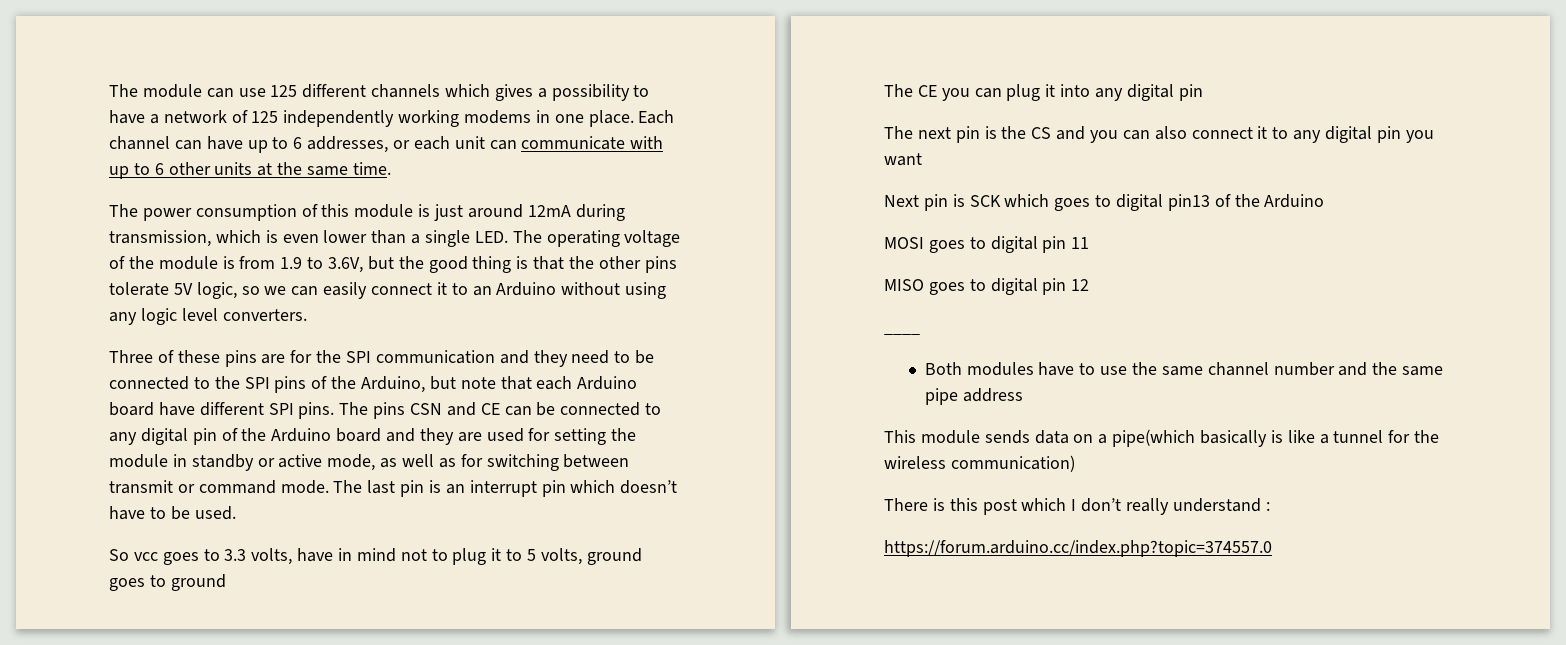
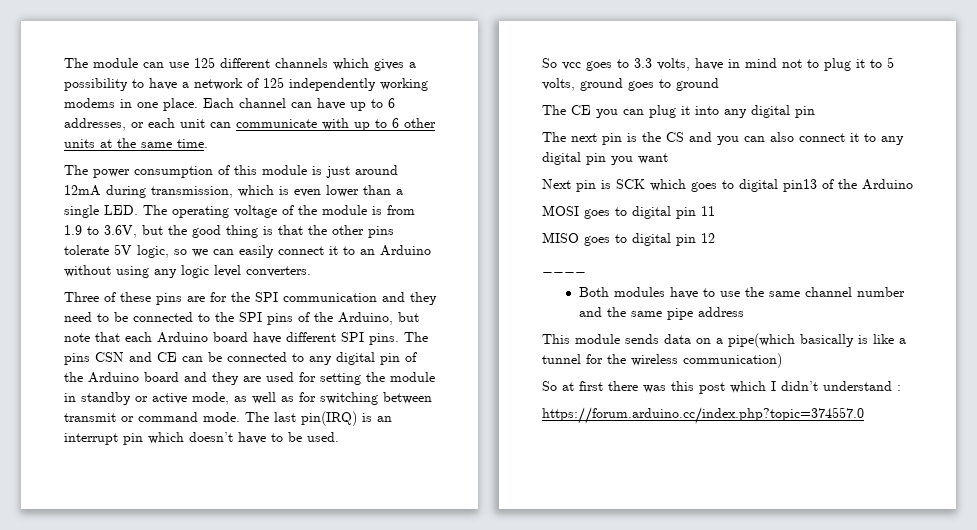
- The last pin is an interrupt pin which doesn’t have to be used.
+ The last pin(IRQ) is an interrupt pin which doesn’t have to be used.
- There is this post which I don’t really understand :
+ So at first there was this post which I didn’t understand :

